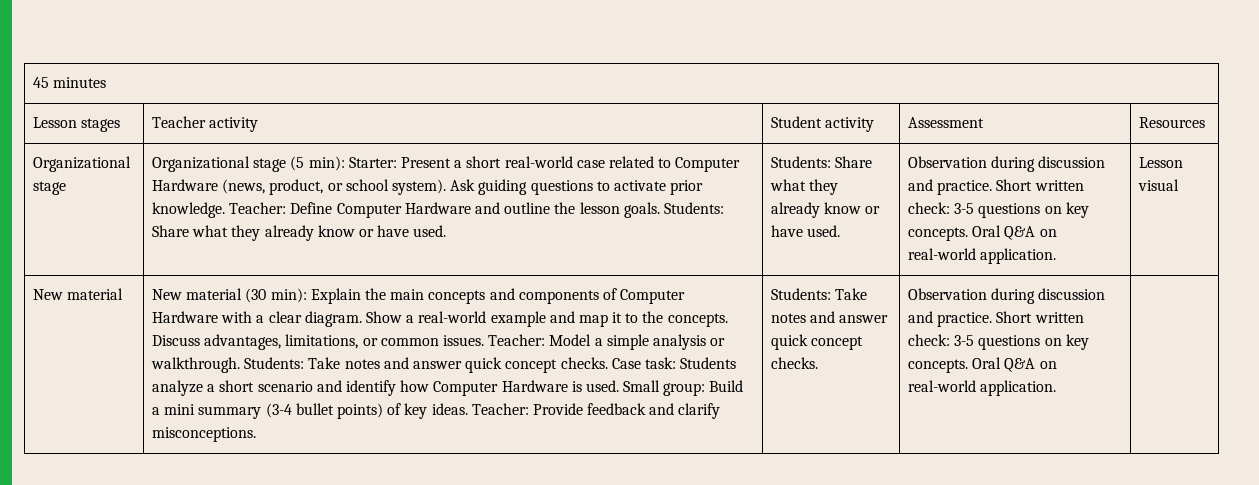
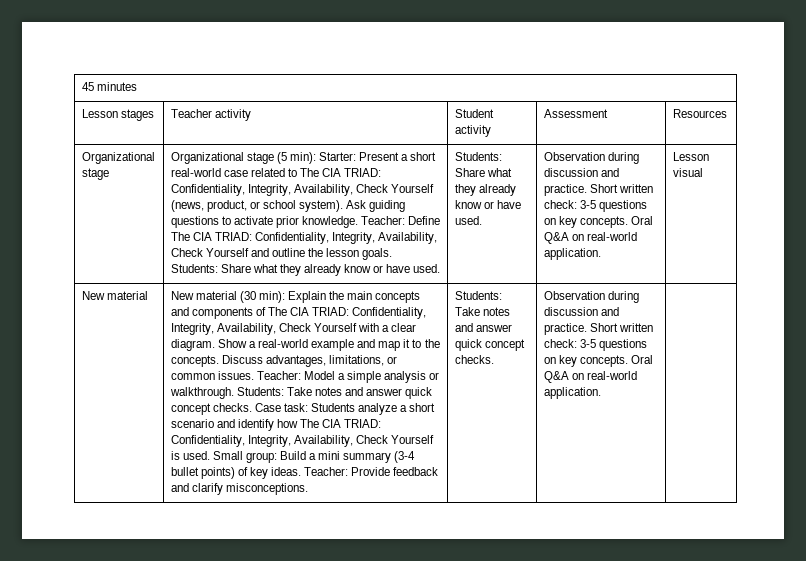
- Organizational stage (5 min): Starter: Present a short real-world case related to Computer Hardware (news, product, or school system).
+ Organizational stage (5 min): Starter: Present a short real-world case related to The CIA TRIAD: Confidentiality, Integrity, Availability, Check Yourself (news, product, or school system).
- Teacher: Define Computer Hardware and outline the lesson goals.
+ Teacher: Define The CIA TRIAD: Confidentiality, Integrity, Availability, Check Yourself and outline the lesson goals.
- New material (30 min): Explain the main concepts and components of Computer Hardware with a clear diagram.
+ New material (30 min): Explain the main concepts and components of The CIA TRIAD: Confidentiality, Integrity, Availability, Check Yourself with a clear diagram.
- Case task: Students analyze a short scenario and identify how Computer Hardware is used.
+ Case task: Students analyze a short scenario and identify how The CIA TRIAD: Confidentiality, Integrity, Availability, Check Yourself is used.

